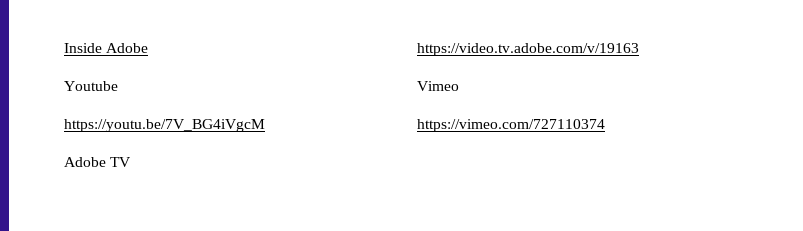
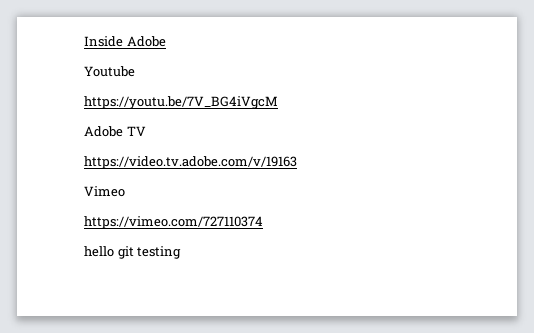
+ hello git testing

